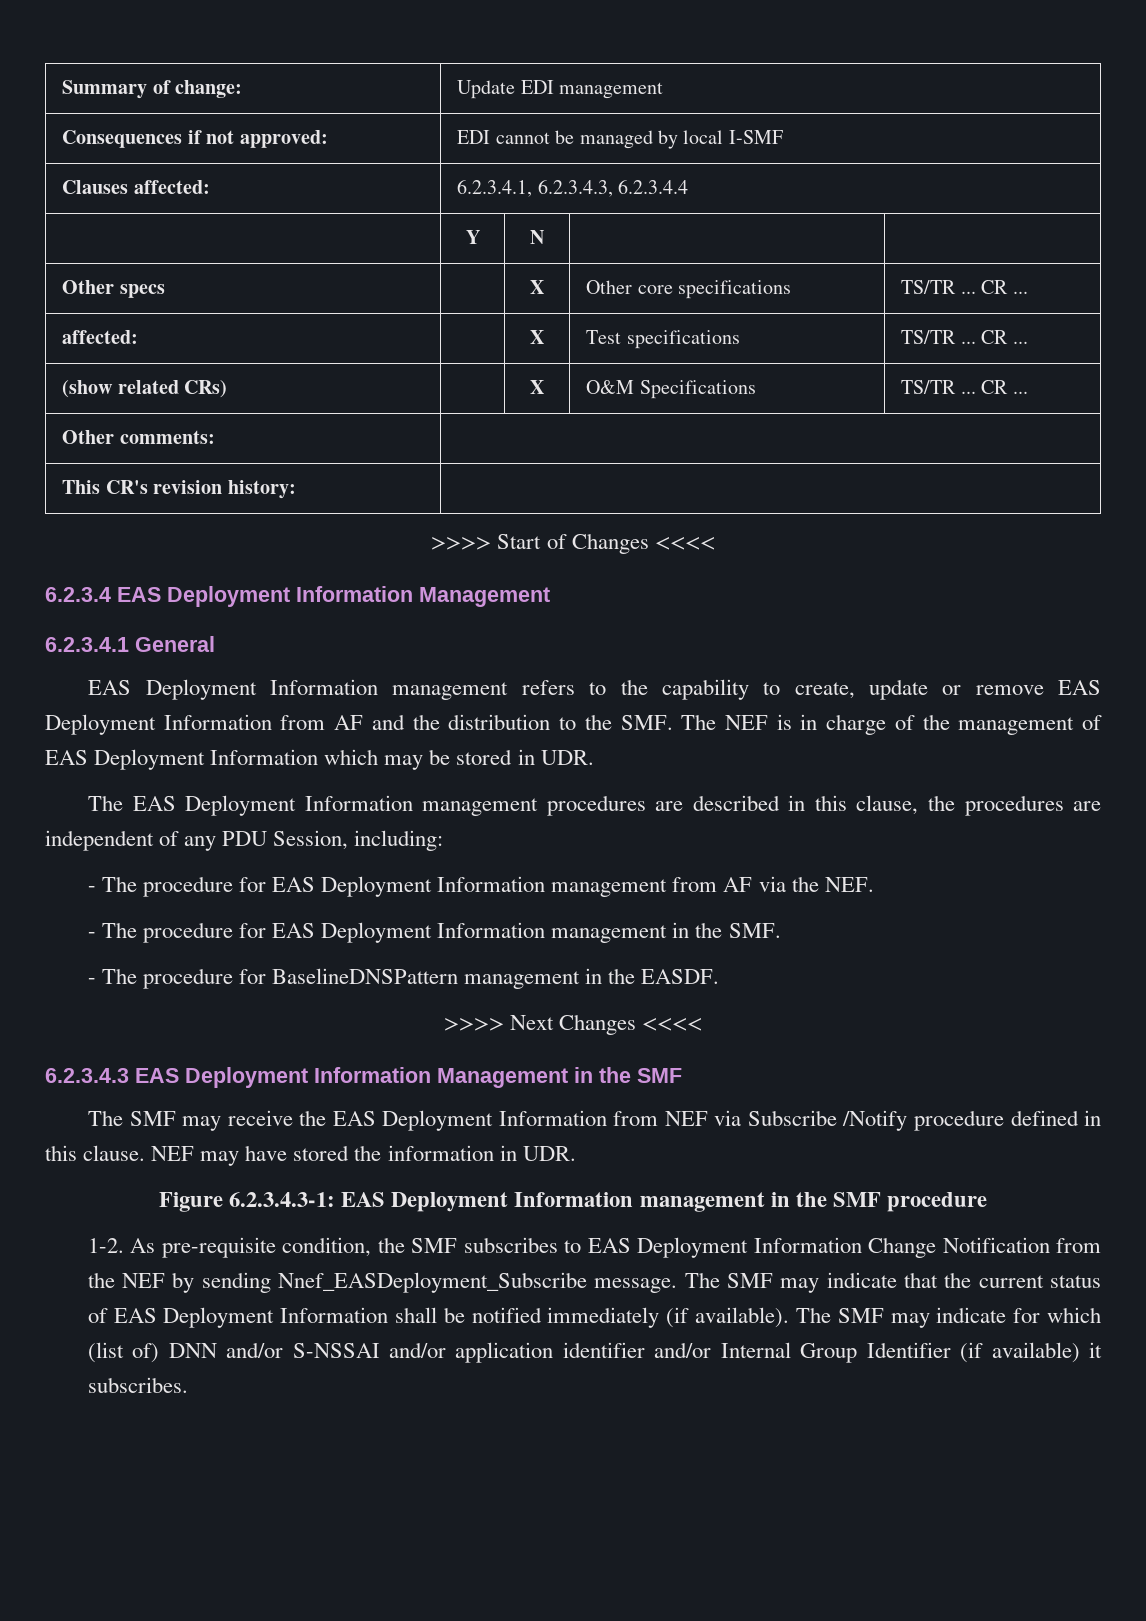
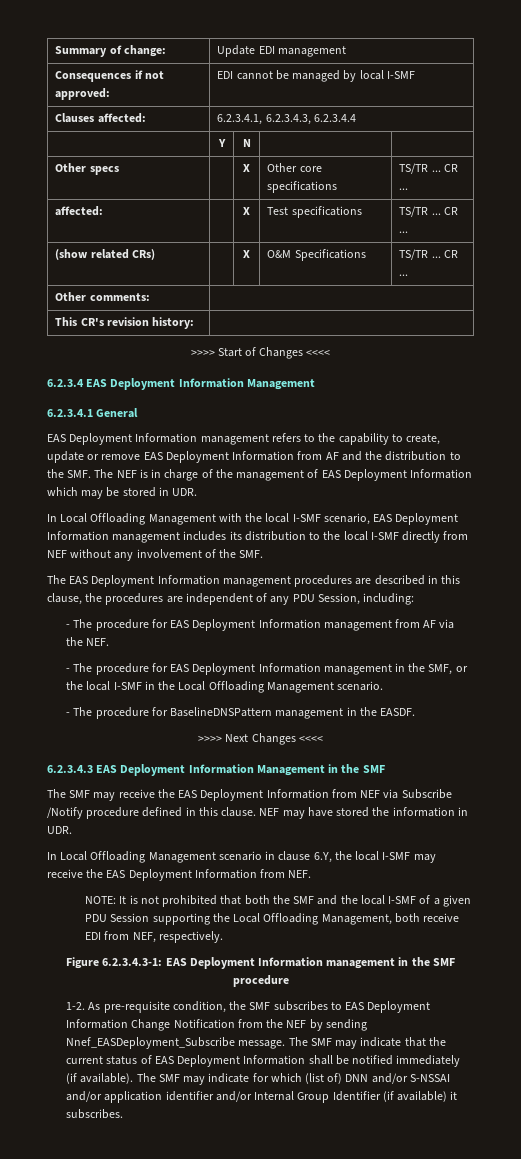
+ In Local Offloading Management with the local I-SMF scenario, EAS Deployment Information management includes its distribution to the local I-SMF directly from NEF without any involvement of the SMF.
- - The procedure for EAS Deployment Information management in the SMF.
+ - The procedure for EAS Deployment Information management in the SMF, or the local I-SMF in the Local Offloading Management scenario.
+ In Local Offloading Management scenario in clause 6.Y, the local I-SMF may receive the EAS Deployment Information from NEF.
+ NOTE: It is not prohibited that both the SMF and the local I-SMF of a given PDU Session supporting the Local Offloading Management, both receive EDI from NEF, respectively.

